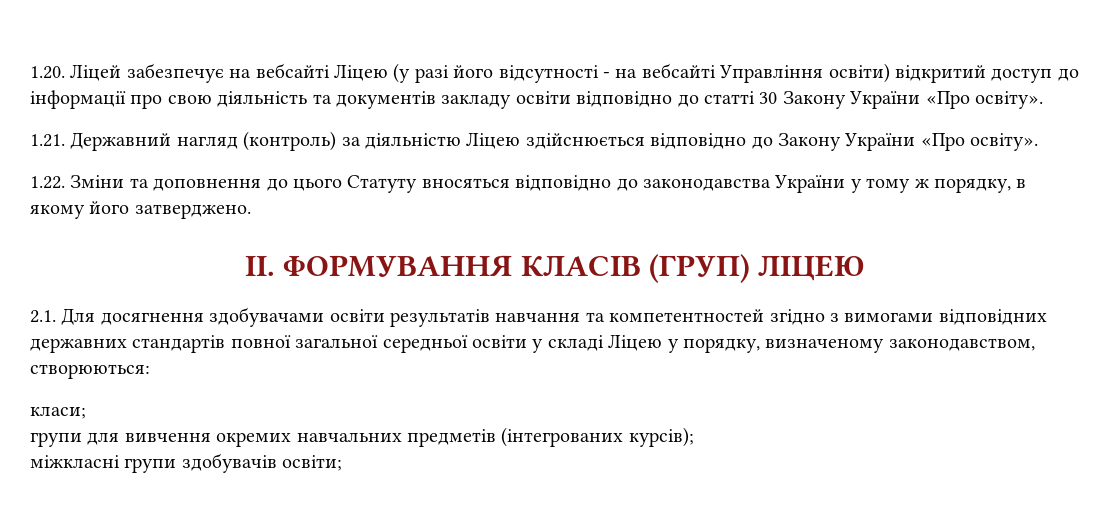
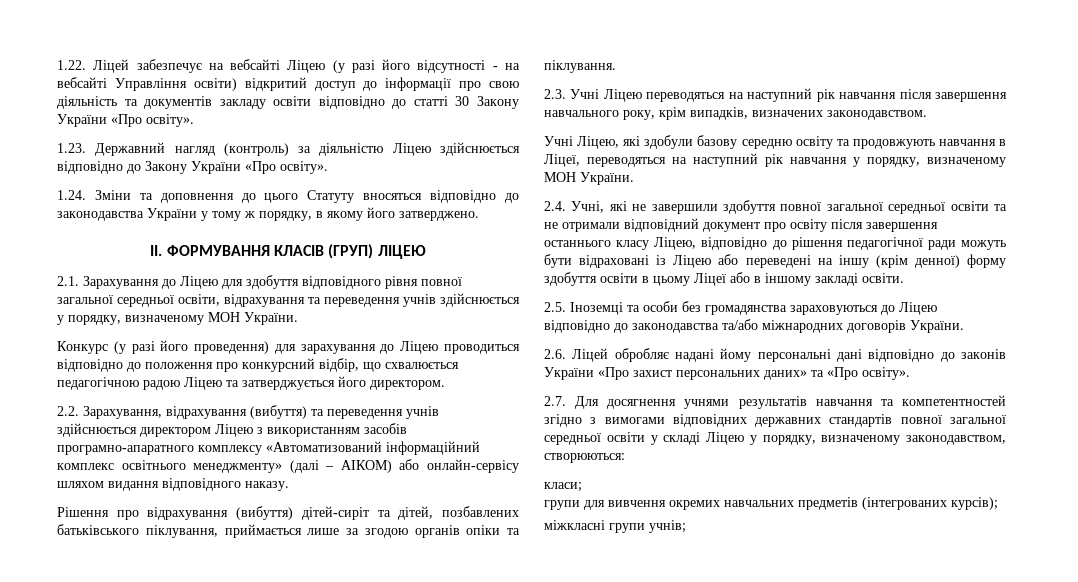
- 1.20. Ліцей забезпечує на вебсайті Ліцею (у разі його відсутності - на вебсайті Управління освіти) відкритий доступ до інформації про свою діяльність та документів закладу освіти відповідно до статті 30 Закону України «Про освіту».
+ 1.22. Ліцей забезпечує на вебсайті Ліцею (у разі його відсутності - на вебсайті Управління освіти) відкритий доступ до інформації про свою діяльність та документів закладу освіти відповідно до статті 30 Закону України «Про освіту».
- 1.21. Державний нагляд (контроль) за діяльністю Ліцею здійснюється відповідно до Закону України «Про освіту».
+ 1.23. Державний нагляд (контроль) за діяльністю Ліцею здійснюється відповідно до Закону України «Про освіту».
- 1.22. Зміни та доповнення до цього Статуту вносяться відповідно до законодавства України у тому ж порядку, в якому його затверджено.
+ 1.24. Зміни та доповнення до цього Статуту вносяться відповідно до законодавства України у тому ж порядку, в якому його затверджено.
- 2.1. Для досягнення здобувачами освіти результатів навчання та компетентностей згідно з вимогами відповідних державних стандартів повної загальної середньої освіти у складі Ліцею у порядку, визначеному законодавством, створюються:
+ 2.1. Зарахування до Ліцею для здобуття відповідного рівня повної загальної середньої освіти, відрахування та переведення учнів здійснюється у порядку, визначеному МОН України.
+ Конкурс (у разі його проведення) для зарахування до Ліцею проводиться відповідно до положення про конкурсний відбір, що схвалюється педагогічною радою Ліцею та затверджується його директором.
+ 2.2. Зарахування, відрахування (вибуття) та переведення учнів здійснюється директором Ліцею з використанням засобів програмно-апаратного комплексу «Автоматизований інформаційний комплекс освітнього менеджменту» (далі – АІКОМ) або онлайн-сервісу шляхом видання відповідного наказу.
+ Рішення про відрахування (вибуття) дітей-сиріт та дітей, позбавлених батьківського піклування, приймається лише за згодою органів опіки та піклування.
+ 2.3. Учні Ліцею переводяться на наступний рік навчання після завершення навчального року, крім випадків, визначених законодавством.
+ Учні Ліцею, які здобули базову середню освіту та продовжують навчання в Ліцеї, переводяться на наступний рік навчання у порядку, визначеному МОН України.
+ 2.4. Учні, які не завершили здобуття повної загальної середньої освіти та не отримали відповідний документ про освіту після завершення останнього класу Ліцею, відповідно до рішення педагогічної ради можуть бути відраховані із Ліцею або переведені на іншу (крім денної) форму здобуття освіти в цьому Ліцеї або в іншому закладі освіти.
+ 2.5. Іноземці та особи без громадянства зараховуються до Ліцею відповідно до законодавства та/або міжнародних договорів України.
+ 2.6. Ліцей обробляє надані йому персональні дані відповідно до законів України «Про захист персональних даних» та «Про освіту».
+ 2.7. Для досягнення учнями результатів навчання та компетентностей згідно з вимогами відповідних державних стандартів повної загальної середньої освіти у складі Ліцею у порядку, визначеному законодавством, створюються:
- міжкласні групи здобувачів освіти;
+ міжкласні групи учнів;

